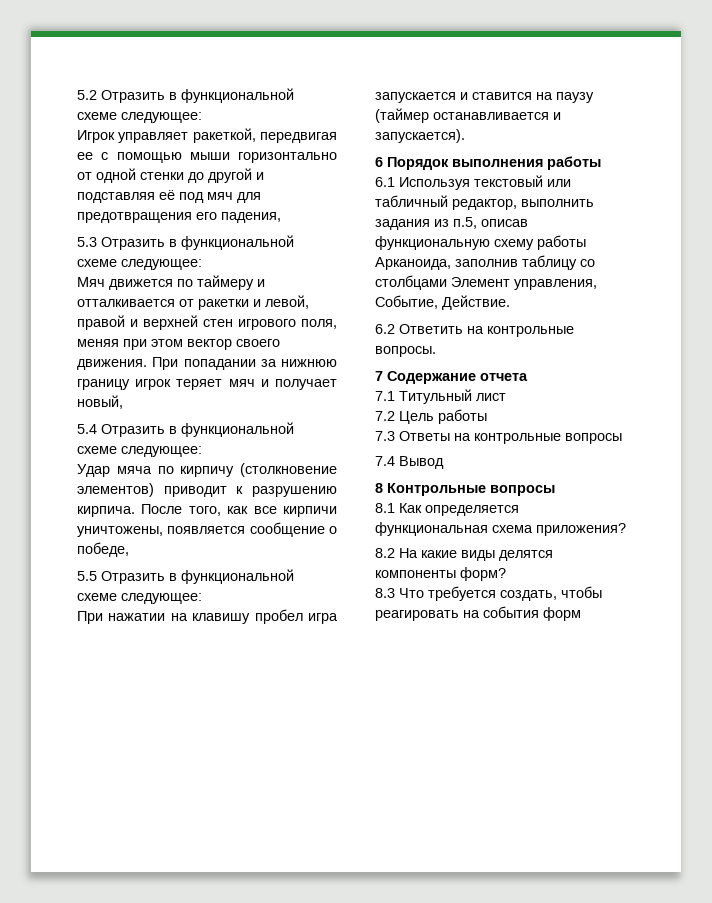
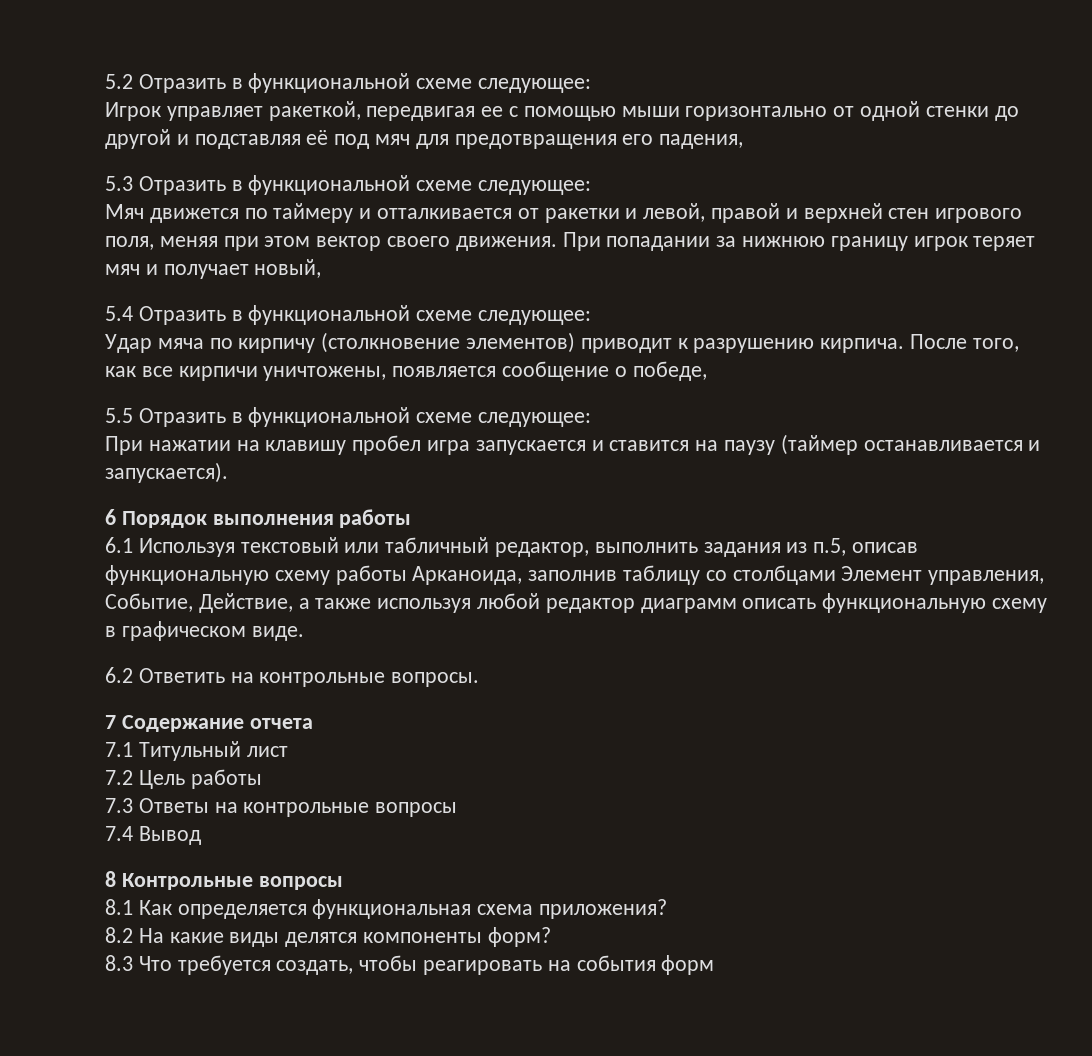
- 6.1 Используя текстовый или табличный редактор, выполнить задания из п.5, описав функциональную схему работы Арканоида, заполнив таблицу со столбцами Элемент управления, Событие, Действие.
+ 6.1 Используя текстовый или табличный редактор, выполнить задания из п.5, описав функциональную схему работы Арканоида, заполнив таблицу со столбцами Элемент управления, Событие, Действие, а также используя любой редактор диаграмм описать функциональную схему в графическом виде.

